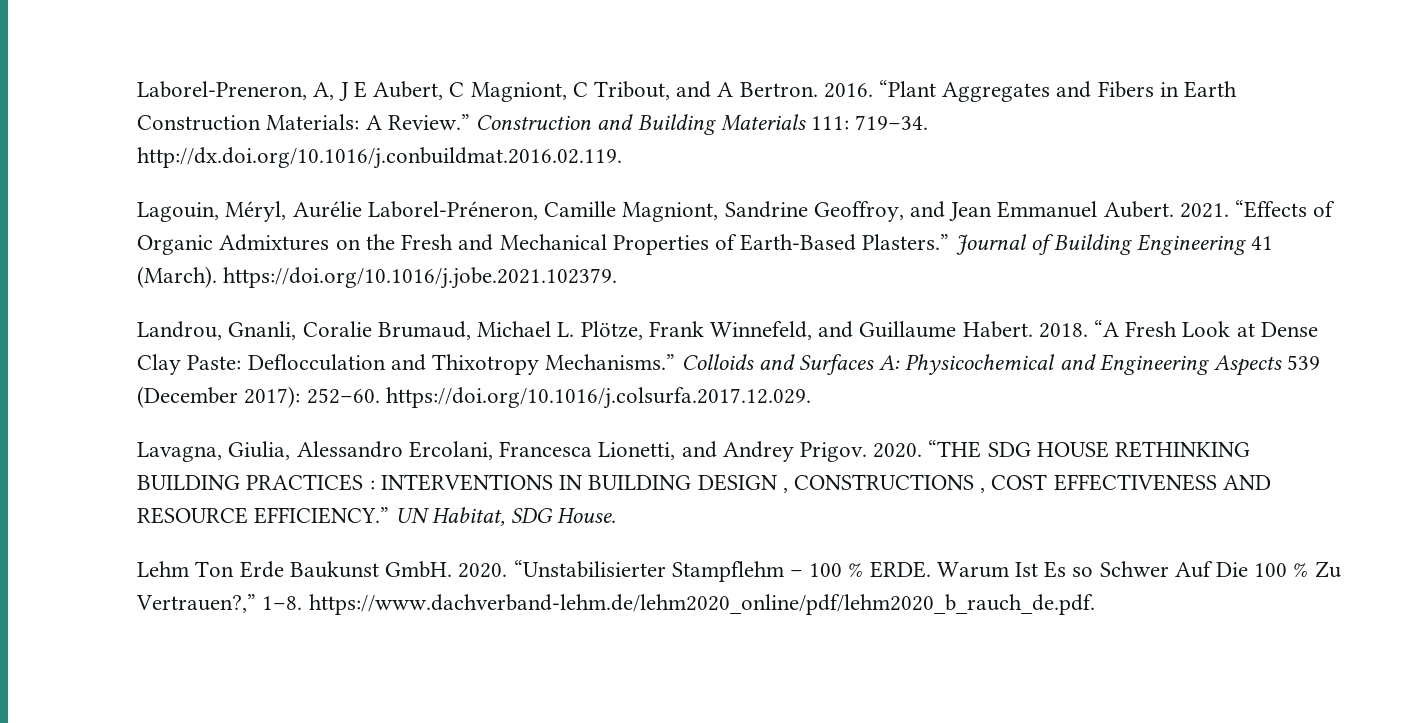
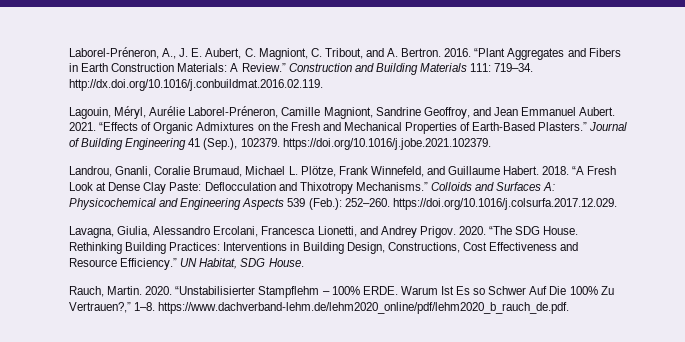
- Laborel-Preneron, A, J E Aubert, C Magniont, C Tribout, and A Bertron.
+ Laborel-Préneron, A., J. E. Aubert, C. Magniont, C. Tribout, and A. Bertron.
- Journal of Building Engineering 41 (March). https://doi.org/10.1016/j.jobe.2021.102379.
+ Journal of Building Engineering 41 (Sep.), 102379. https://doi.org/10.1016/j.jobe.2021.102379.
- Colloids and Surfaces A: Physicochemical and Engineering Aspects 539 (December 2017): 252–60. https://doi.org/10.1016/j.colsurfa.2017.12.029.
+ Colloids and Surfaces A: Physicochemical and Engineering Aspects 539 (Feb.): 252–260. https://doi.org/10.1016/j.colsurfa.2017.12.029.
- “THE SDG HOUSE RETHINKING BUILDING PRACTICES : INTERVENTIONS IN BUILDING DESIGN , CONSTRUCTIONS , COST EFFECTIVENESS AND RESOURCE EFFICIENCY.”
+ “The SDG House. Rethinking Building Practices: Interventions in Building Design, Constructions, Cost Effectiveness and Resource Efficiency.”
- Lehm Ton Erde Baukunst GmbH.
+ Rauch, Martin.
- “Unstabilisierter Stampflehm – 100 % ERDE.
+ “Unstabilisierter Stampflehm – 100% ERDE.
- Warum Ist Es so Schwer Auf Die 100 % Zu Vertrauen?,” 1–8. https://www.dachverband-lehm.de/lehm2020_online/pdf/lehm2020_b_rauch_de.pdf.
+ Warum Ist Es so Schwer Auf Die 100% Zu Vertrauen?,” 1–8. https://www.dachverband-lehm.de/lehm2020_online/pdf/lehm2020_b_rauch_de.pdf.

